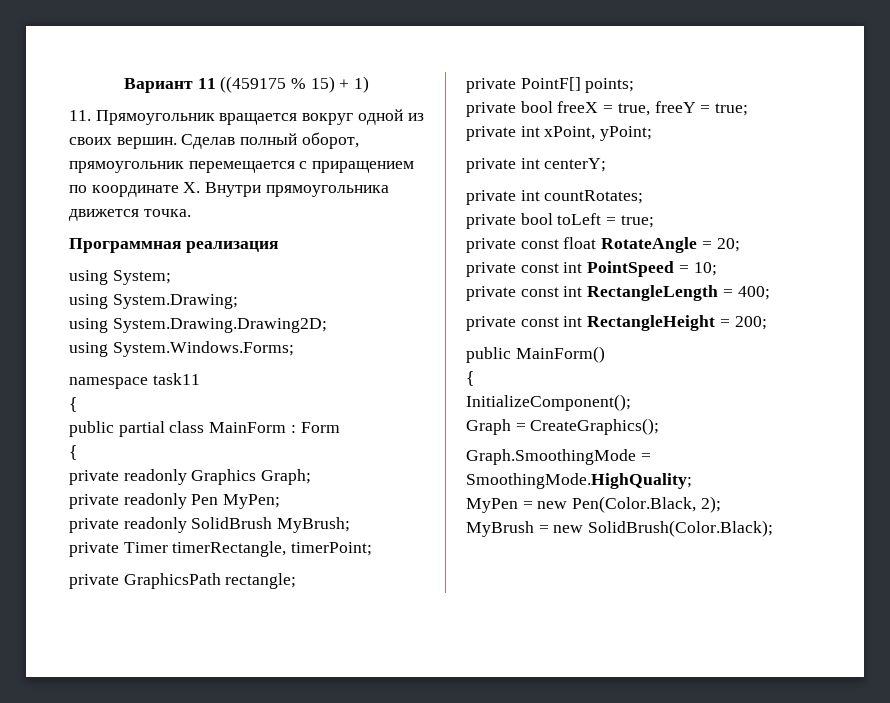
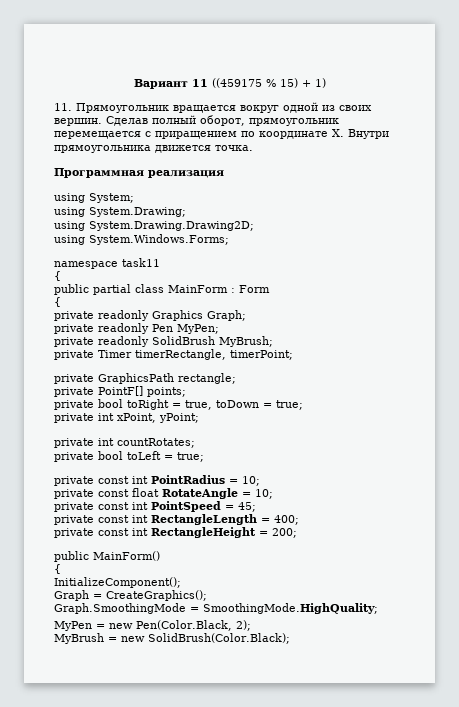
- private bool freeX = true, freeY = true;
+ private bool toRight = true, toDown = true;
- private int centerY;
+ private const int PointRadius = 10;
- private const float RotateAngle = 20;
+ private const float RotateAngle = 10;
- private const int PointSpeed = 10;
+ private const int PointSpeed = 45;

